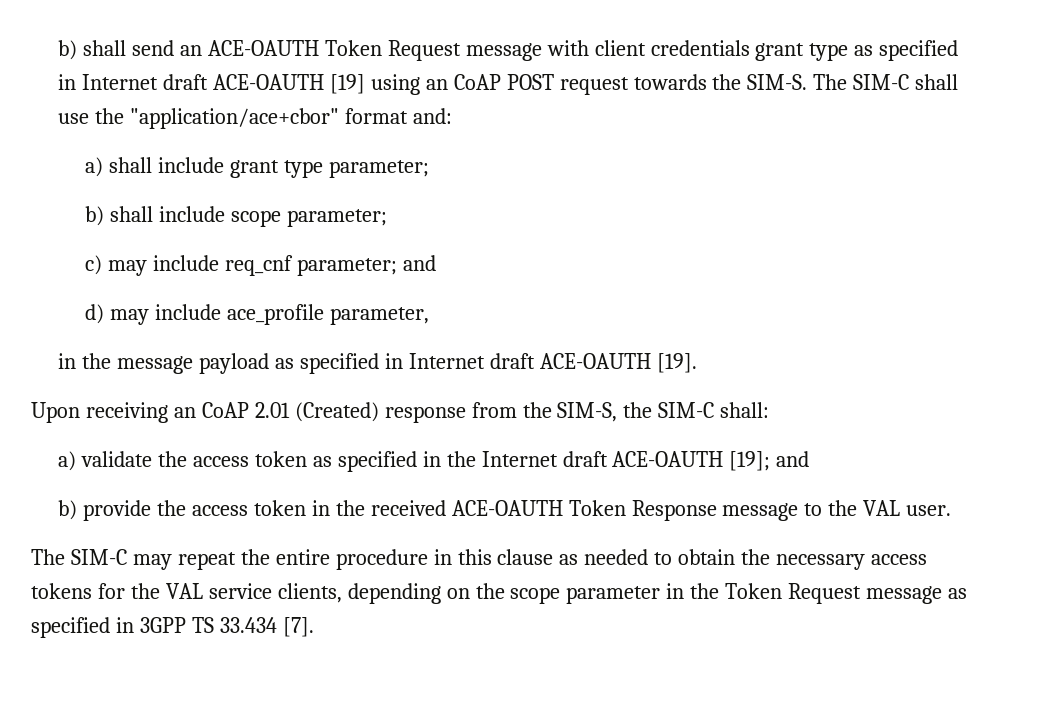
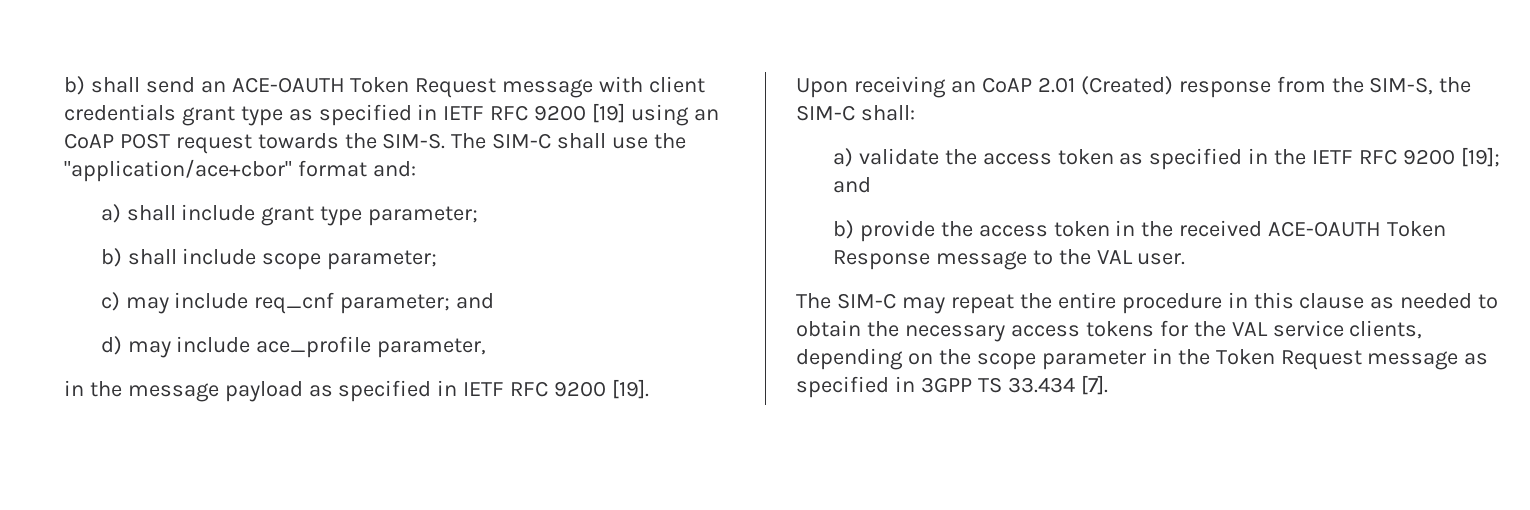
- b) shall send an ACE-OAUTH Token Request message with client credentials grant type as specified in Internet draft ACE-OAUTH [19] using an CoAP POST request towards the SIM-S.
+ b) shall send an ACE-OAUTH Token Request message with client credentials grant type as specified in IETF RFC 9200 [19] using an CoAP POST request towards the SIM-S.
- in the message payload as specified in Internet draft ACE-OAUTH [19].
+ in the message payload as specified in IETF RFC 9200 [19].
- a) validate the access token as specified in the Internet draft ACE-OAUTH [19]; and
+ a) validate the access token as specified in the IETF RFC 9200 [19]; and

